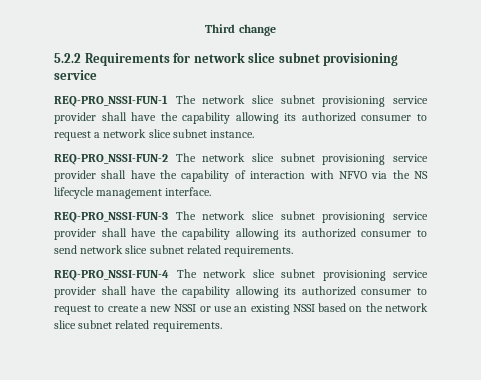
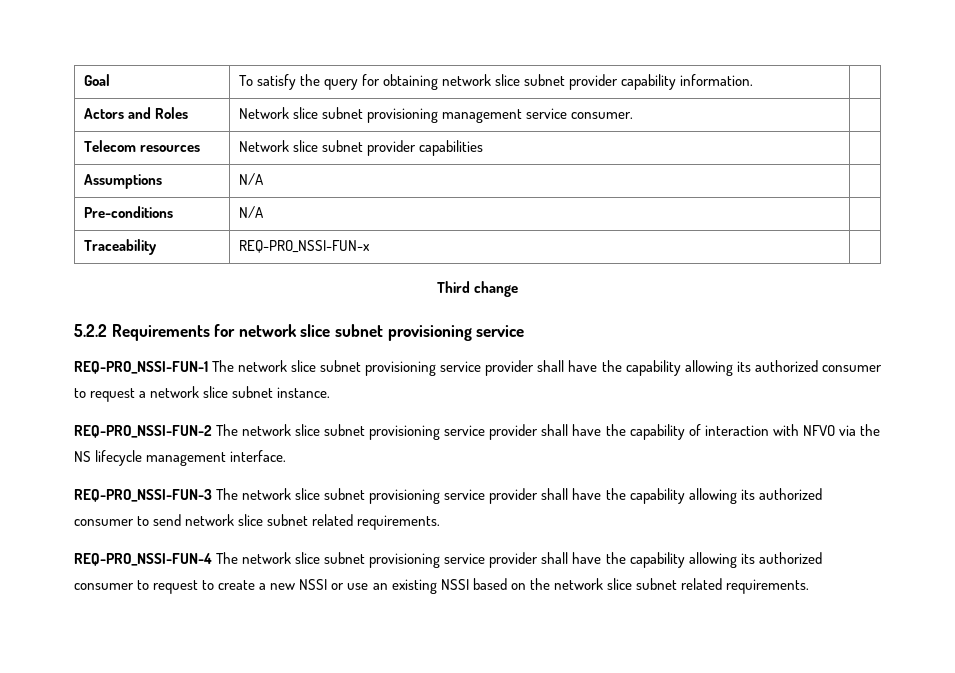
+ Goal | To satisfy the query for obtaining network slice subnet provider capability information. |
+ Actors and Roles | Network slice subnet provisioning management service consumer. |
+ Telecom resources | Network slice subnet provider capabilities |
+ Assumptions | N/A |
+ Pre-conditions | N/A |
+ Traceability | REQ-PRO_NSSI-FUN-x |

